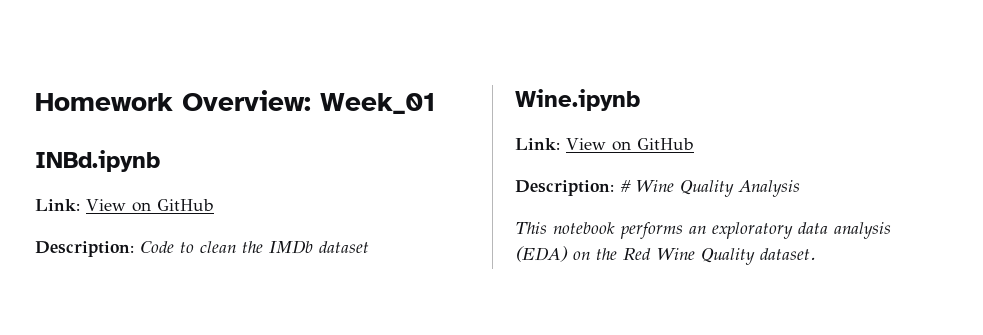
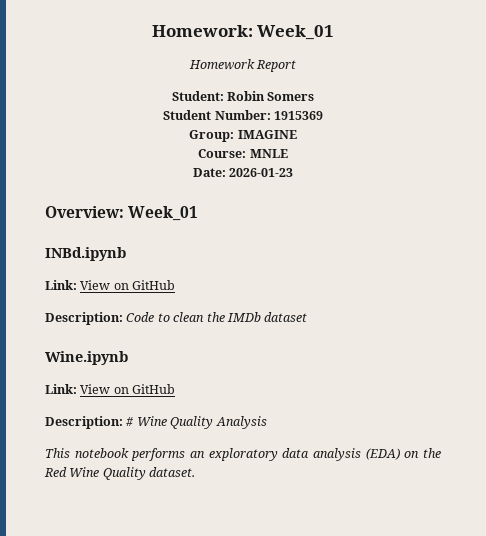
- Homework Overview: Week_01
+ Homework: Week_01
+ Homework Report
+ Student: Robin Somers
+ Student Number: 1915369
+ Group: IMAGINE
+ Course: MNLE
+ Date: 2026-01-23
+ Overview: Week_01

